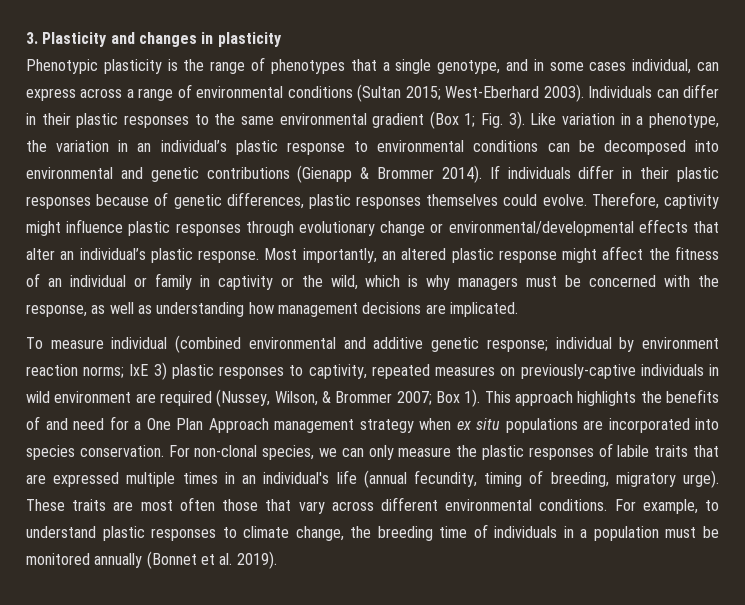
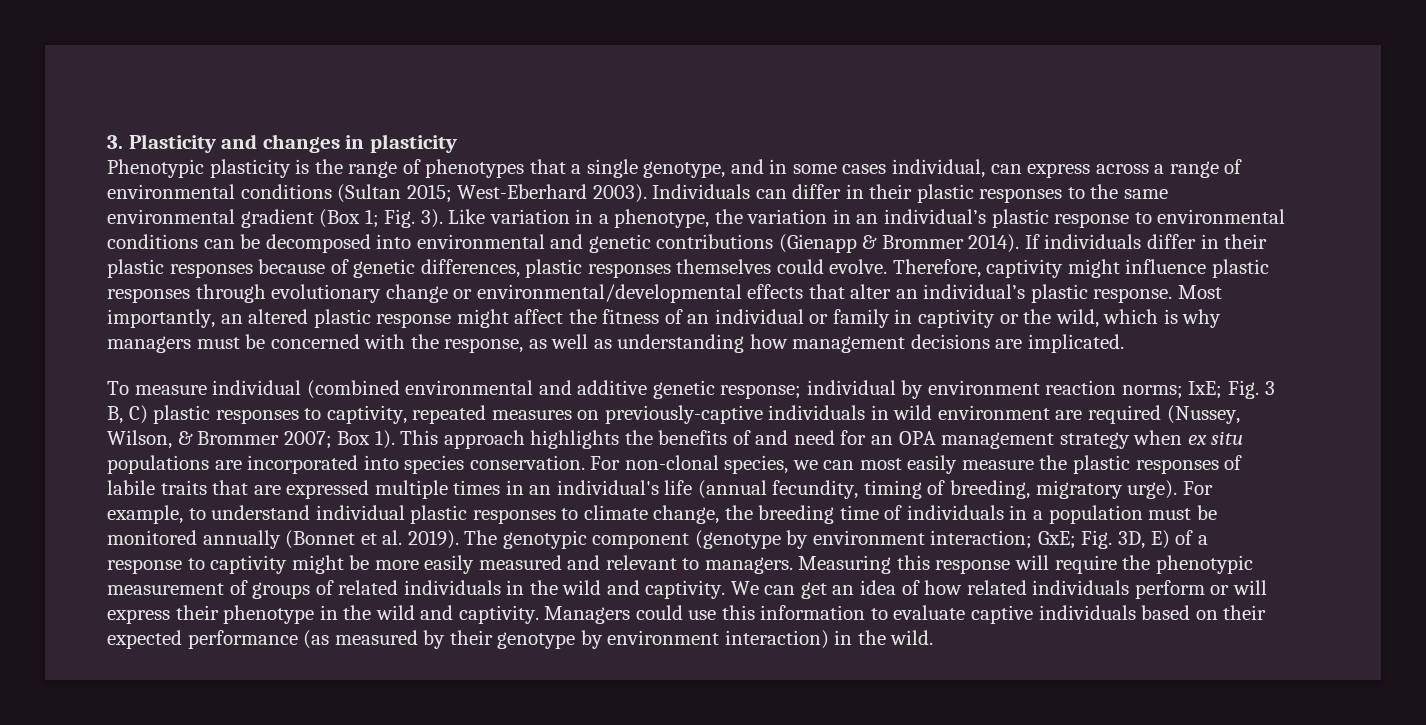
- To measure individual (combined environmental and additive genetic response; individual by environment reaction norms; IxE 3) plastic responses to captivity, repeated measures on previously-captive individuals in wild environment are required (Nussey, Wilson, & Brommer 2007; Box 1).
+ To measure individual (combined environmental and additive genetic response; individual by environment reaction norms; IxE; Fig. 3 B, C) plastic responses to captivity, repeated measures on previously-captive individuals in wild environment are required (Nussey, Wilson, & Brommer 2007; Box 1).
- This approach highlights the benefits of and need for a One Plan Approach management strategy when ex situ populations are incorporated into species conservation.
+ This approach highlights the benefits of and need for an OPA management strategy when ex situ populations are incorporated into species conservation.
- For non-clonal species, we can only measure the plastic responses of labile traits that are expressed multiple times in an individual's life (annual fecundity, timing of breeding, migratory urge).
+ For non-clonal species, we can most easily measure the plastic responses of labile traits that are expressed multiple times in an individual's life (annual fecundity, timing of breeding, migratory urge).
- These traits are most often those that vary across different environmental conditions.
- For example, to understand plastic responses to climate change, the breeding time of individuals in a population must be monitored annually (Bonnet et al. 2019).
+ For example, to understand individual plastic responses to climate change, the breeding time of individuals in a population must be monitored annually (Bonnet et al. 2019).
+ The genotypic component (genotype by environment interaction; GxE; Fig. 3D, E) of a response to captivity might be more easily measured and relevant to managers. Measuring this response will require the phenotypic measurement of groups of related individuals in the wild and captivity. We can get an idea of how related individuals perform or will express their phenotype in the wild and captivity. Managers could use this information to evaluate captive individuals based on their expected performance (as measured by their genotype by environment interaction) in the wild.

